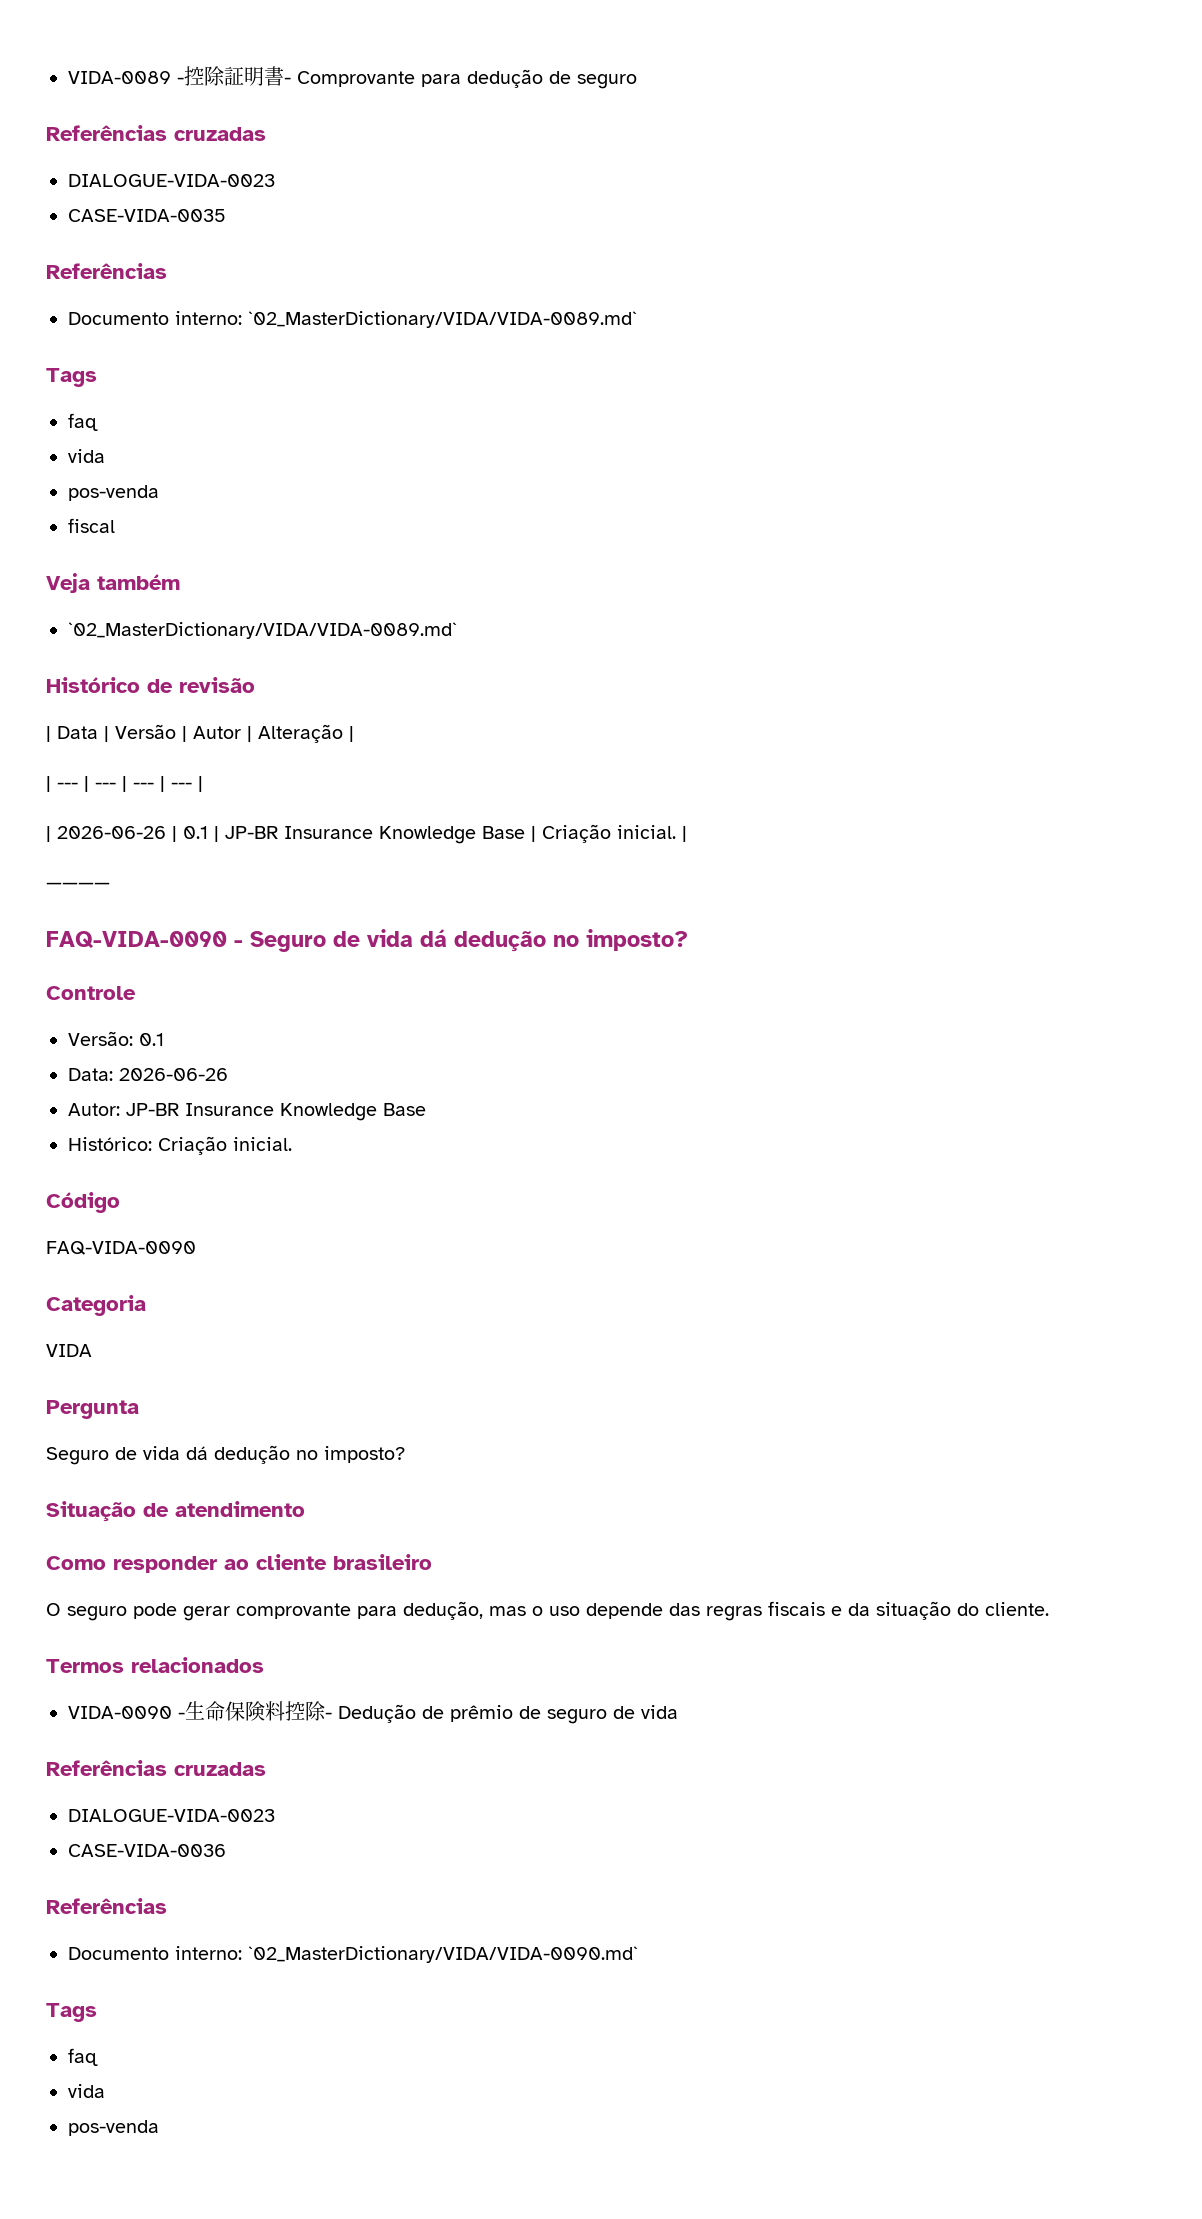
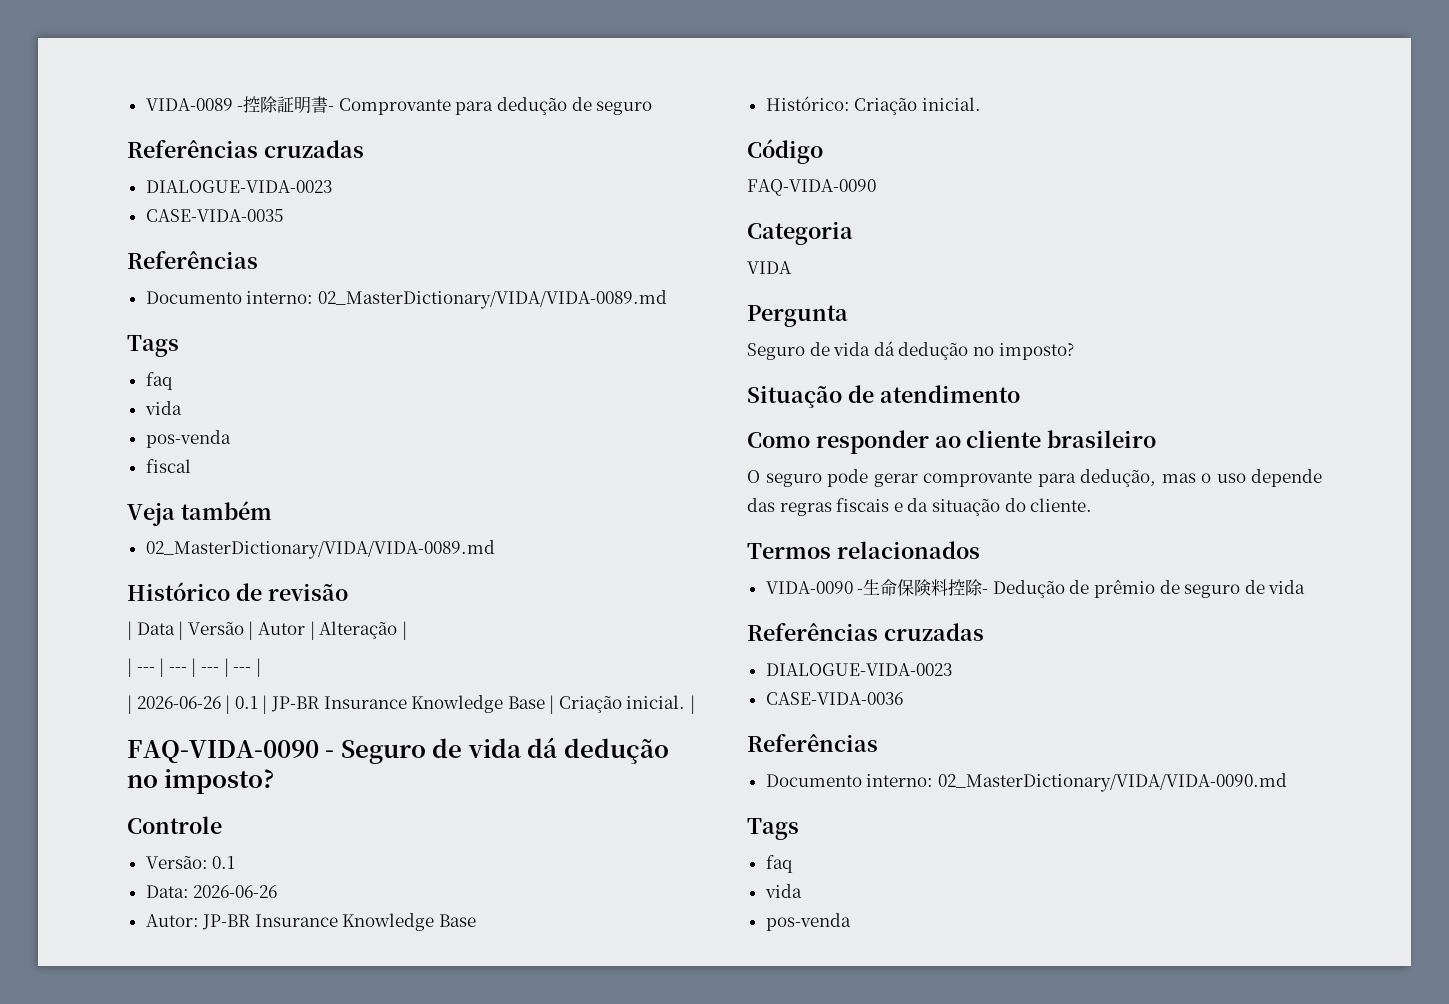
- Documento interno: `02_MasterDictionary/VIDA/VIDA-0089.md`
+ Documento interno: 02_MasterDictionary/VIDA/VIDA-0089.md
  Veja também
- `02_MasterDictionary/VIDA/VIDA-0089.md`
+ 02_MasterDictionary/VIDA/VIDA-0089.md
- ————
- Documento interno: `02_MasterDictionary/VIDA/VIDA-0090.md`
+ Documento interno: 02_MasterDictionary/VIDA/VIDA-0090.md

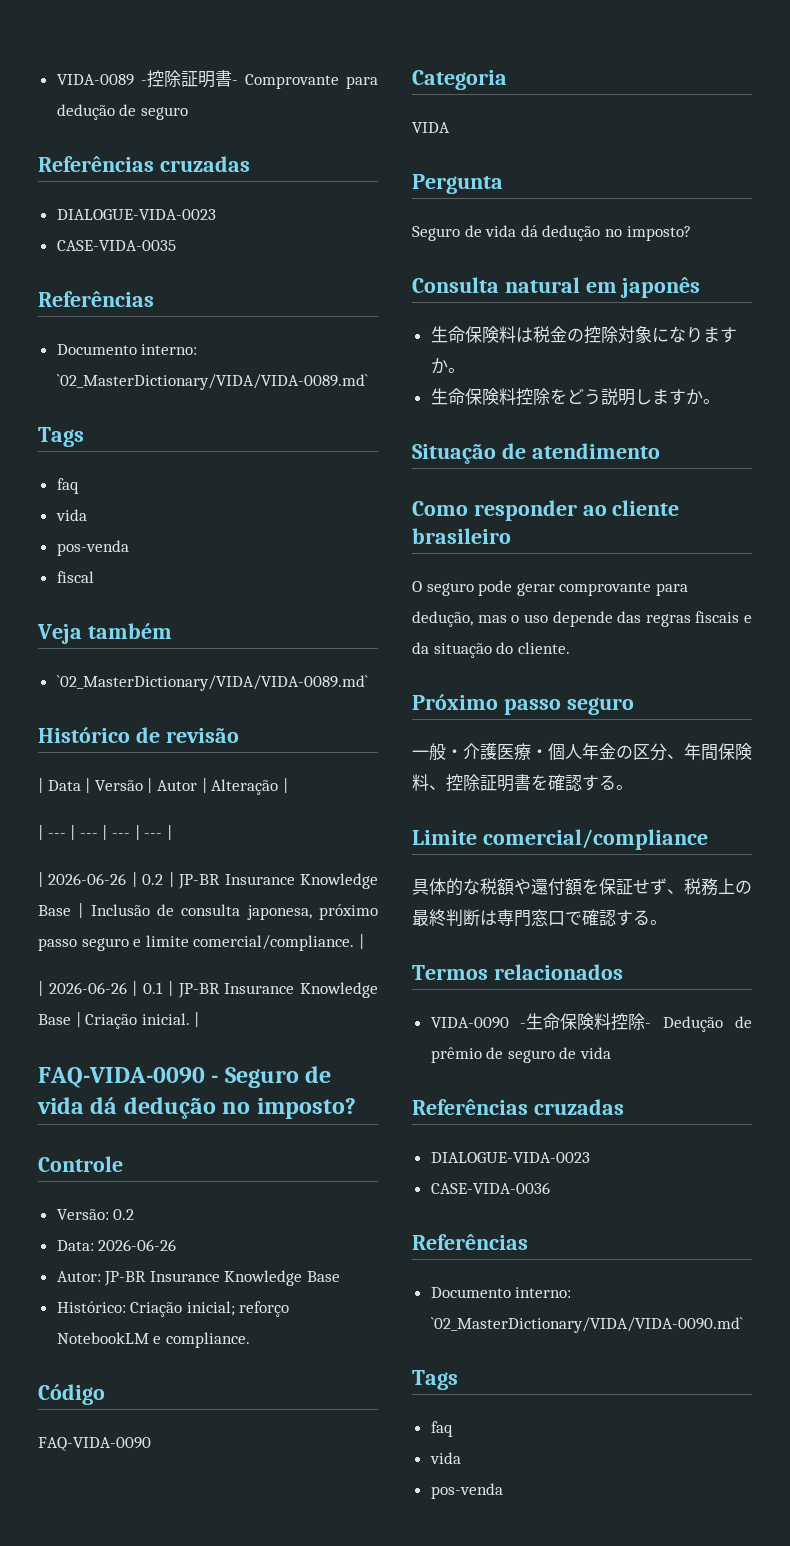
- Documento interno: 02_MasterDictionary/VIDA/VIDA-0089.md
+ Documento interno: `02_MasterDictionary/VIDA/VIDA-0089.md`
  Veja também
- 02_MasterDictionary/VIDA/VIDA-0089.md
+ `02_MasterDictionary/VIDA/VIDA-0089.md`
+ | 2026-06-26 | 0.2 | JP-BR Insurance Knowledge Base | Inclusão de consulta japonesa, próximo passo seguro e limite comercial/compliance. |
- Versão: 0.1
+ Versão: 0.2
- Histórico: Criação inicial.
+ Histórico: Criação inicial; reforço NotebookLM e compliance.
+ Consulta natural em japonês
+ 生命保険料は税金の控除対象になりますか。
+ 生命保険料控除をどう説明しますか。
+ Próximo passo seguro
+ 一般・介護医療・個人年金の区分、年間保険料、控除証明書を確認する。
+ Limite comercial/compliance
+ 具体的な税額や還付額を保証せず、税務上の最終判断は専門窓口で確認する。
- Documento interno: 02_MasterDictionary/VIDA/VIDA-0090.md
+ Documento interno: `02_MasterDictionary/VIDA/VIDA-0090.md`

